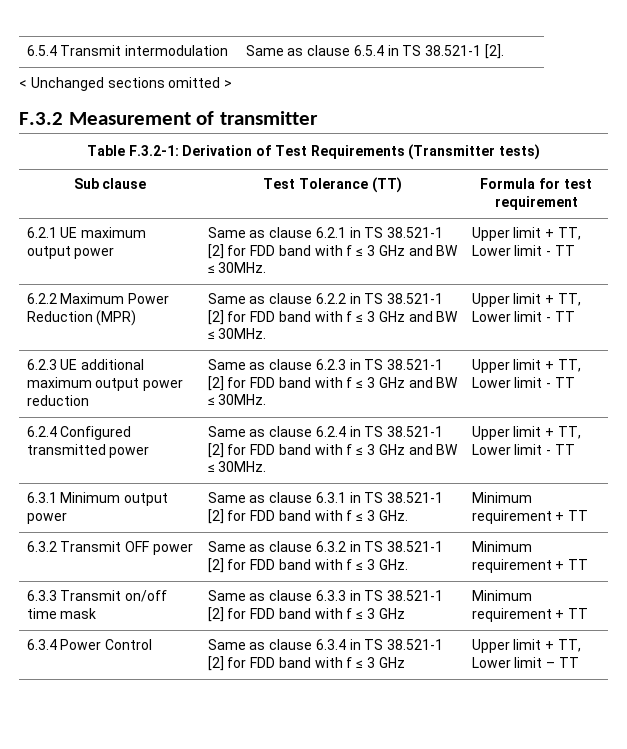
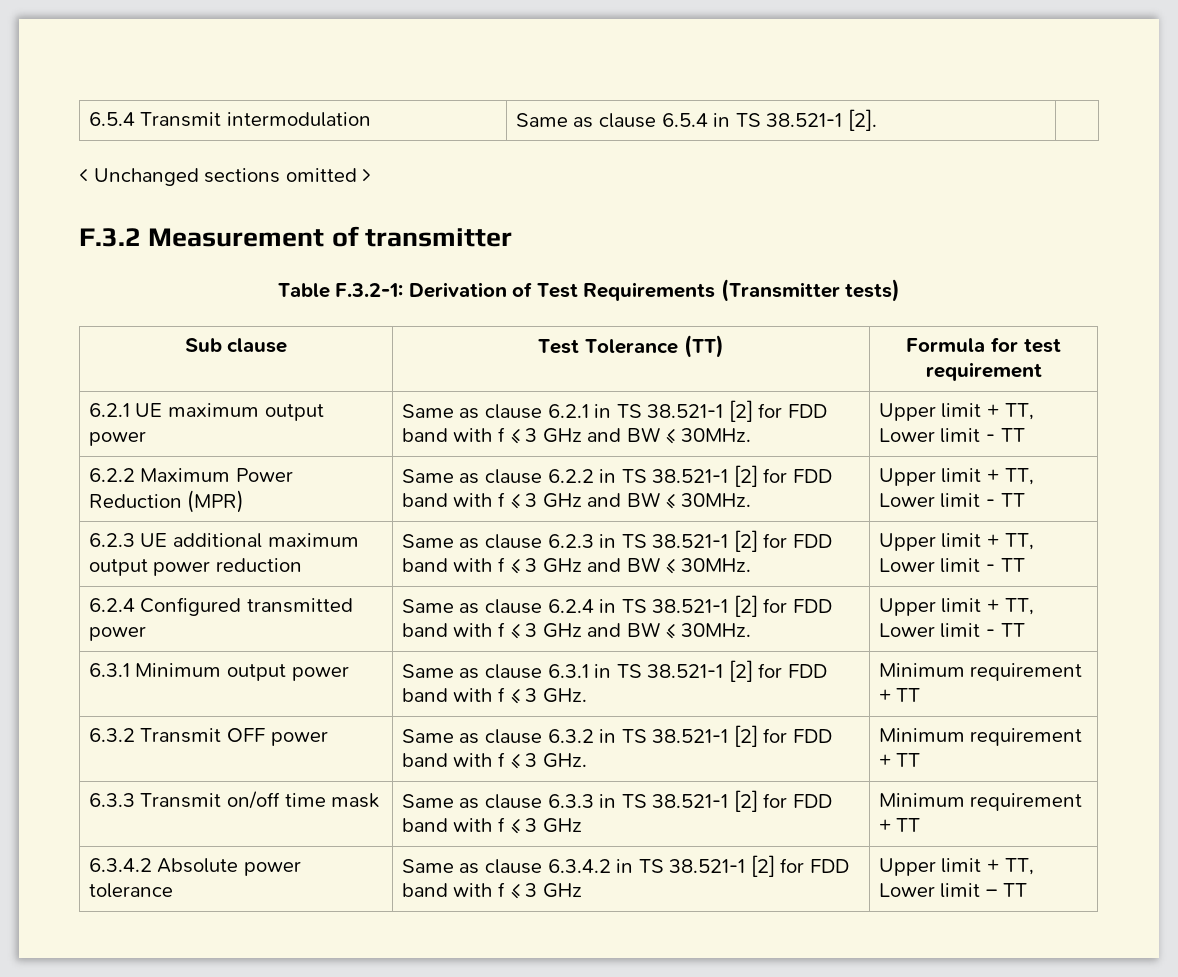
- 6.3.4 Power Control | Same as clause 6.3.4 in TS 38.521-1 [2] for FDD band with f ≤ 3 GHz | Upper limit + TT, Lower limit – TT
+ 6.3.4.2 Absolute power tolerance | Same as clause 6.3.4.2 in TS 38.521-1 [2] for FDD band with f ≤ 3 GHz | Upper limit + TT, Lower limit – TT

